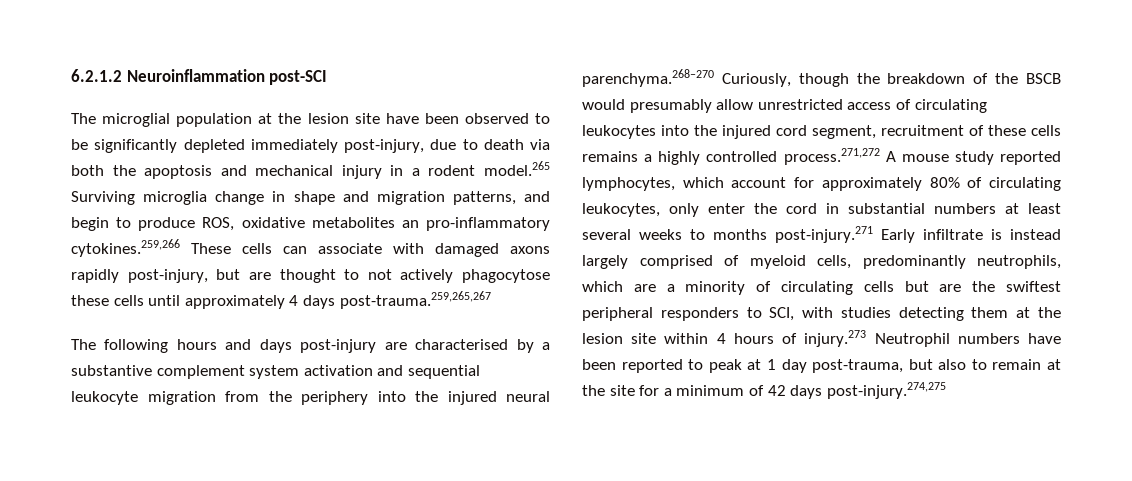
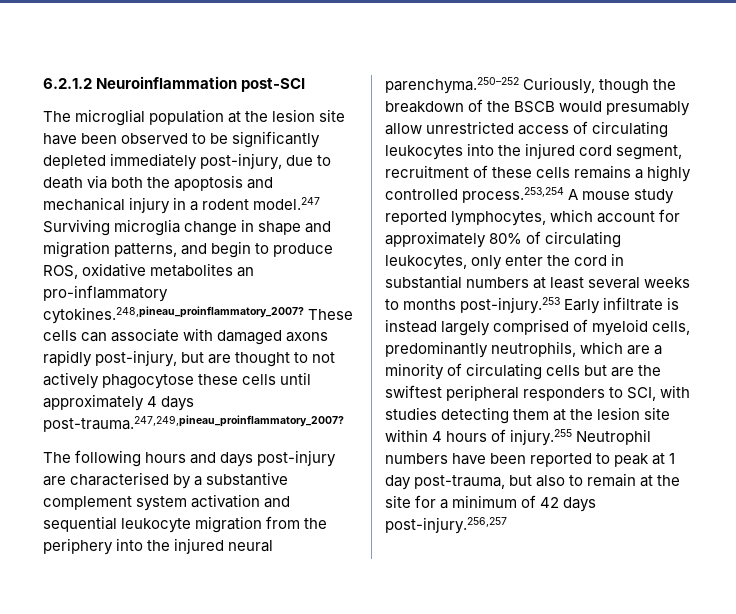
- The microglial population at the lesion site have been observed to be significantly depleted immediately post-injury, due to death via both the apoptosis and mechanical injury in a rodent model.265 Surviving microglia change in shape and migration patterns, and begin to produce ROS, oxidative metabolites an pro-inflammatory cytokines.259,266 These cells can associate with damaged axons rapidly post-injury, but are thought to not actively phagocytose these cells until approximately 4 days post-trauma.259,265,267
+ The microglial population at the lesion site have been observed to be significantly depleted immediately post-injury, due to death via both the apoptosis and mechanical injury in a rodent model.247 Surviving microglia change in shape and migration patterns, and begin to produce ROS, oxidative metabolites an pro-inflammatory cytokines.248,pineau_proinflammatory_2007? These cells can associate with damaged axons rapidly post-injury, but are thought to not actively phagocytose these cells until approximately 4 days post-trauma.247,249,pineau_proinflammatory_2007?
- The following hours and days post-injury are characterised by a substantive complement system activation and sequential leukocyte migration from the periphery into the injured neural parenchyma.268–270 Curiously, though the breakdown of the BSCB would presumably allow unrestricted access of circulating leukocytes into the injured cord segment, recruitment of these cells remains a highly controlled process.271,272 A mouse study reported lymphocytes, which account for approximately 80% of circulating leukocytes, only enter the cord in substantial numbers at least several weeks to months post-injury.271 Early infiltrate is instead largely comprised of myeloid cells, predominantly neutrophils, which are a minority of circulating cells but are the swiftest peripheral responders to SCI, with studies detecting them at the lesion site within 4 hours of injury.273 Neutrophil numbers have been reported to peak at 1 day post-trauma, but also to remain at the site for a minimum of 42 days post-injury.274,275
+ The following hours and days post-injury are characterised by a substantive complement system activation and sequential leukocyte migration from the periphery into the injured neural parenchyma.250–252 Curiously, though the breakdown of the BSCB would presumably allow unrestricted access of circulating leukocytes into the injured cord segment, recruitment of these cells remains a highly controlled process.253,254 A mouse study reported lymphocytes, which account for approximately 80% of circulating leukocytes, only enter the cord in substantial numbers at least several weeks to months post-injury.253 Early infiltrate is instead largely comprised of myeloid cells, predominantly neutrophils, which are a minority of circulating cells but are the swiftest peripheral responders to SCI, with studies detecting them at the lesion site within 4 hours of injury.255 Neutrophil numbers have been reported to peak at 1 day post-trauma, but also to remain at the site for a minimum of 42 days post-injury.256,257

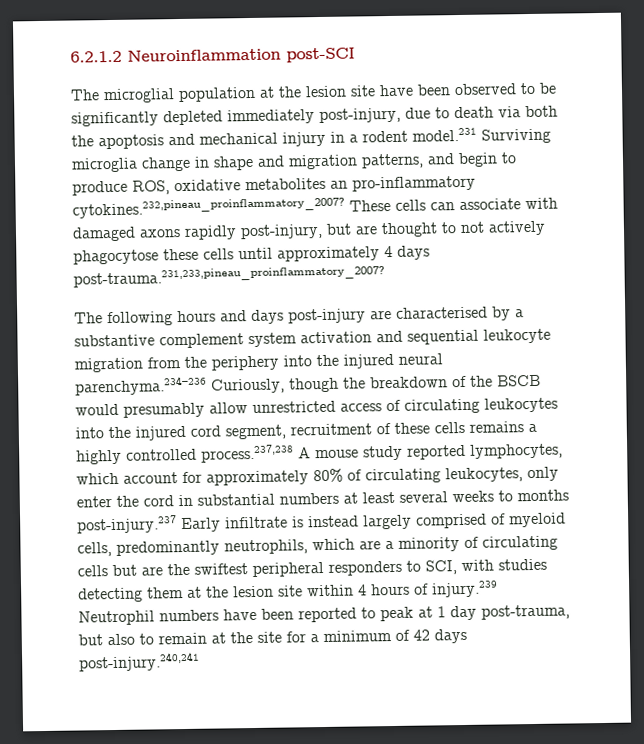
- The microglial population at the lesion site have been observed to be significantly depleted immediately post-injury, due to death via both the apoptosis and mechanical injury in a rodent model.247 Surviving microglia change in shape and migration patterns, and begin to produce ROS, oxidative metabolites an pro-inflammatory cytokines.248,pineau_proinflammatory_2007?
+ The microglial population at the lesion site have been observed to be significantly depleted immediately post-injury, due to death via both the apoptosis and mechanical injury in a rodent model.231 Surviving microglia change in shape and migration patterns, and begin to produce ROS, oxidative metabolites an pro-inflammatory cytokines.232,pineau_proinflammatory_2007?
- These cells can associate with damaged axons rapidly post-injury, but are thought to not actively phagocytose these cells until approximately 4 days post-trauma.247,249,pineau_proinflammatory_2007?
+ These cells can associate with damaged axons rapidly post-injury, but are thought to not actively phagocytose these cells until approximately 4 days post-trauma.231,233,pineau_proinflammatory_2007?
- The following hours and days post-injury are characterised by a substantive complement system activation and sequential leukocyte migration from the periphery into the injured neural parenchyma.250–252 Curiously, though the breakdown of the BSCB would presumably allow unrestricted access of circulating leukocytes into the injured cord segment, recruitment of these cells remains a highly controlled process.253,254 A mouse study reported lymphocytes, which account for approximately 80% of circulating leukocytes, only enter the cord in substantial numbers at least several weeks to months post-injury.253 Early infiltrate is instead largely comprised of myeloid cells, predominantly neutrophils, which are a minority of circulating cells but are the swiftest peripheral responders to SCI, with studies detecting them at the lesion site within 4 hours of injury.255 Neutrophil numbers have been reported to peak at 1 day post-trauma, but also to remain at the site for a minimum of 42 days post-injury.256,257
+ The following hours and days post-injury are characterised by a substantive complement system activation and sequential leukocyte migration from the periphery into the injured neural parenchyma.234–236 Curiously, though the breakdown of the BSCB would presumably allow unrestricted access of circulating leukocytes into the injured cord segment, recruitment of these cells remains a highly controlled process.237,238 A mouse study reported lymphocytes, which account for approximately 80% of circulating leukocytes, only enter the cord in substantial numbers at least several weeks to months post-injury.237 Early infiltrate is instead largely comprised of myeloid cells, predominantly neutrophils, which are a minority of circulating cells but are the swiftest peripheral responders to SCI, with studies detecting them at the lesion site within 4 hours of injury.239 Neutrophil numbers have been reported to peak at 1 day post-trauma, but also to remain at the site for a minimum of 42 days post-injury.240,241

